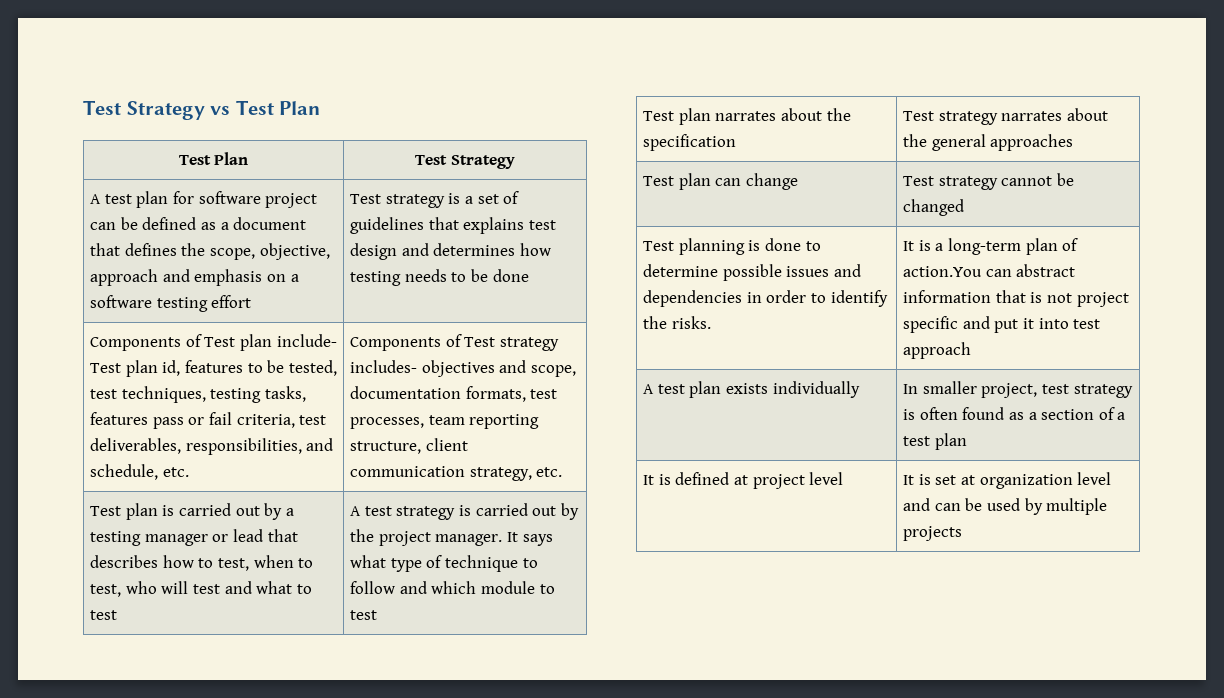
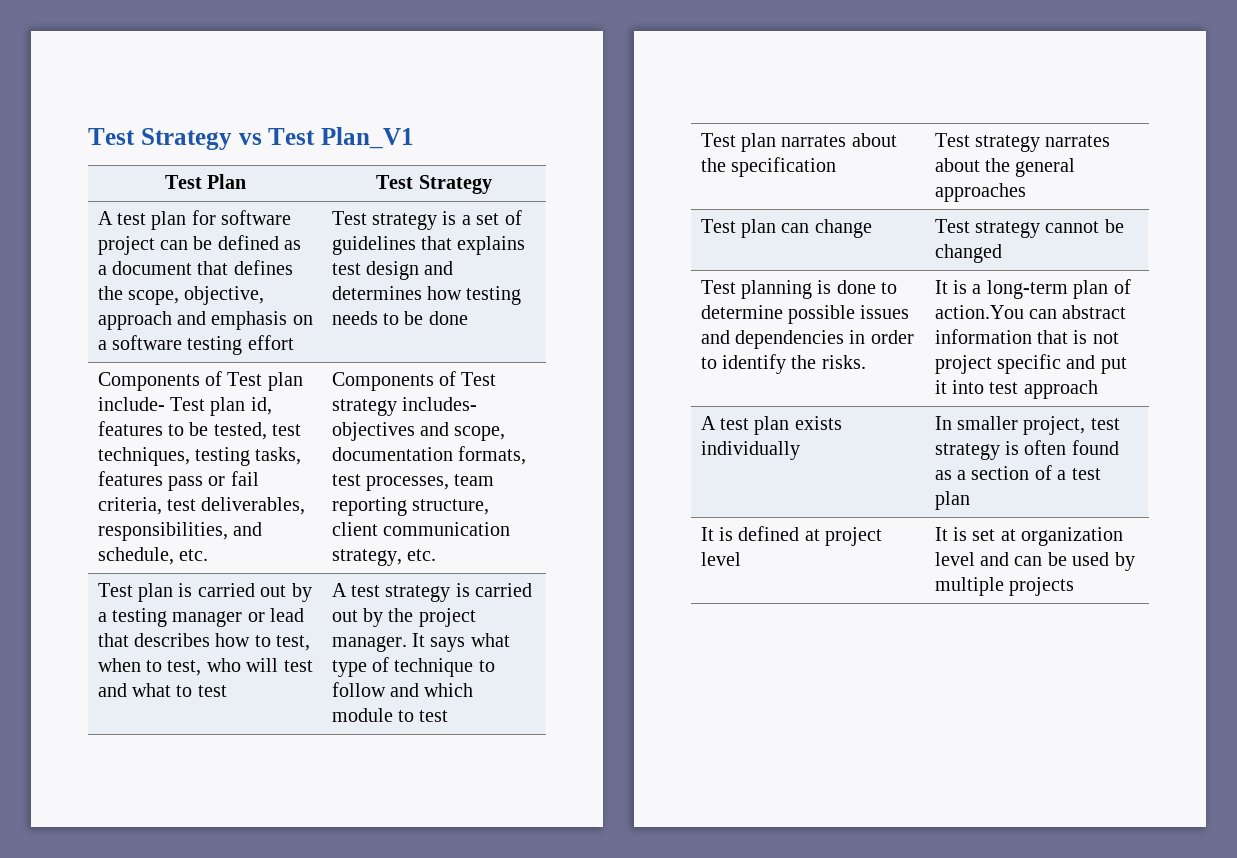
- Test Strategy vs Test Plan
+ Test Strategy vs Test Plan_V1

